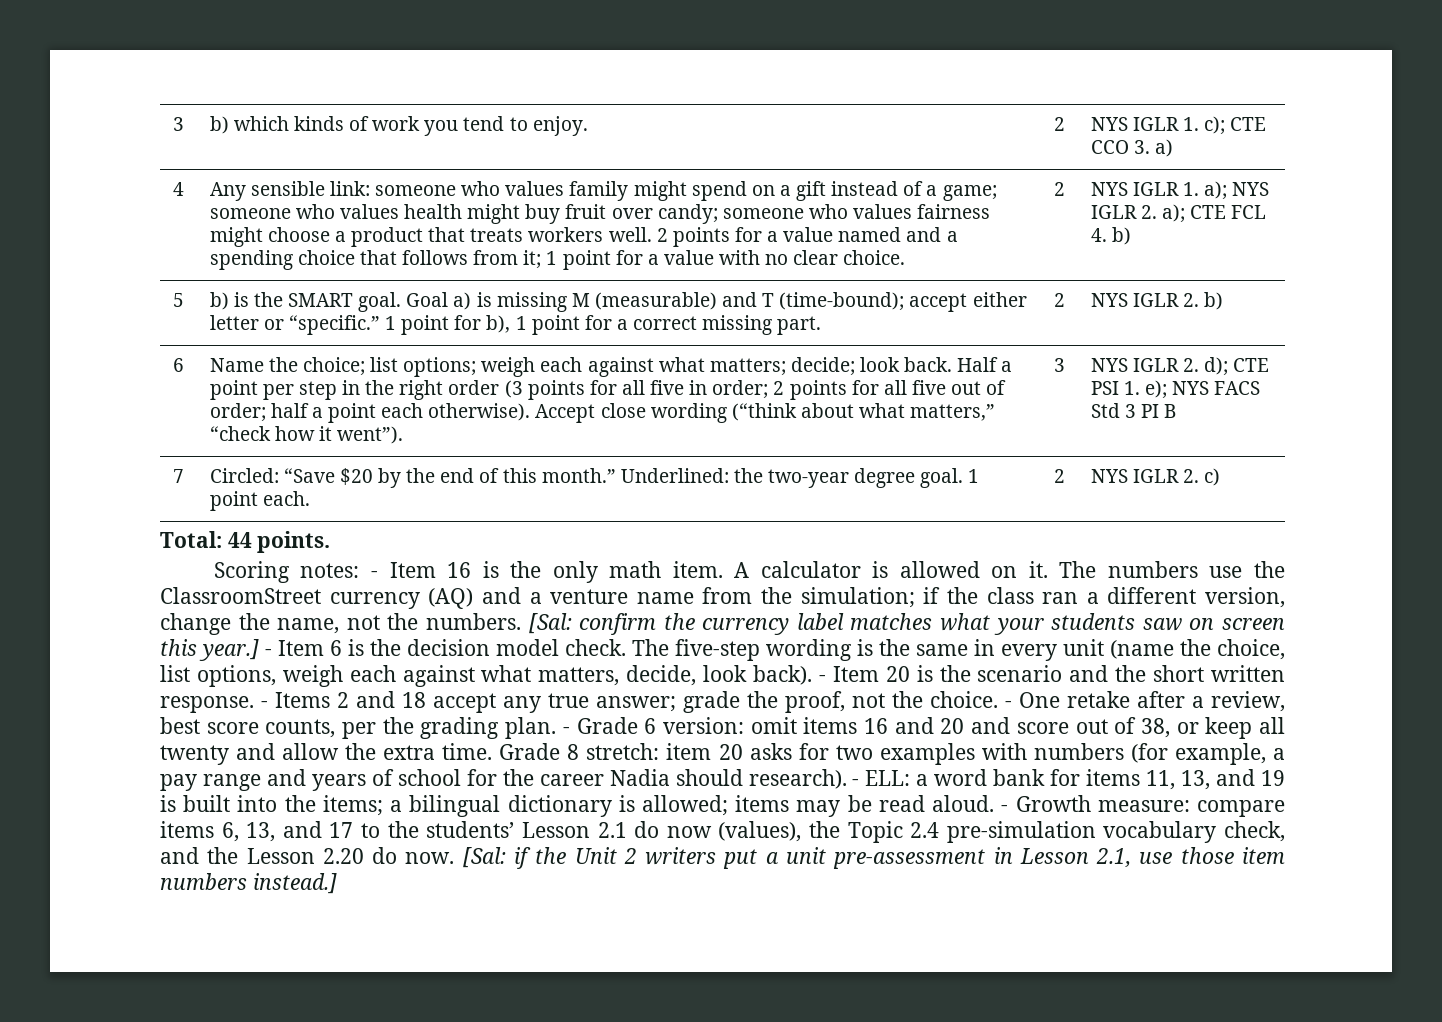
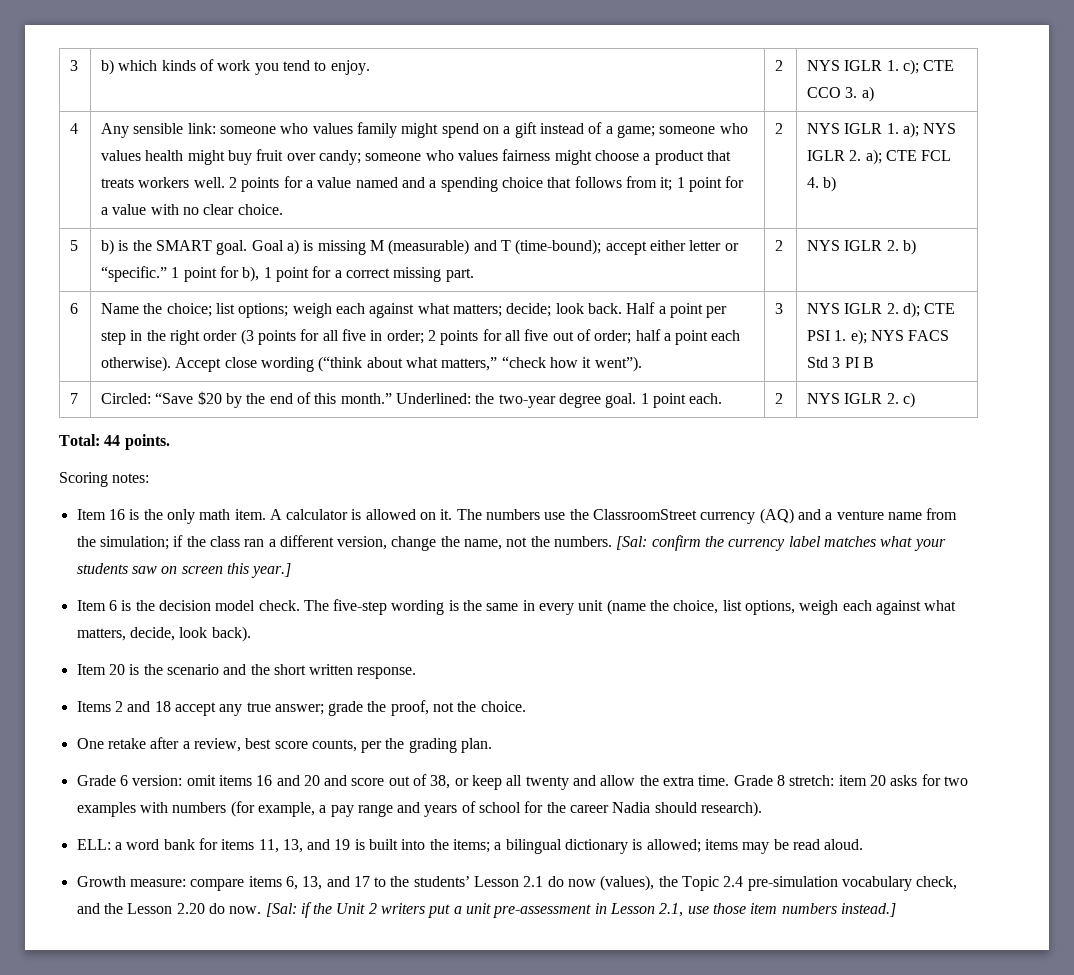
- Scoring notes: - Item 16 is the only math item.
+ Scoring notes:
+ Item 16 is the only math item.
- [Sal: confirm the currency label matches what your students saw on screen this year.] - Item 6 is the decision model check.
+ [Sal: confirm the currency label matches what your students saw on screen this year.]
+ Item 6 is the decision model check.
- The five-step wording is the same in every unit (name the choice, list options, weigh each against what matters, decide, look back). - Item 20 is the scenario and the short written response. - Items 2 and 18 accept any true answer;
+ The five-step wording is the same in every unit (name the choice, list options, weigh each against what matters, decide, look back).
+ Item 20 is the scenario and the short written response.
+ Items 2 and 18 accept any true answer;
- grade the proof, not the choice. - One retake after a review, best score counts, per the grading plan. - Grade 6 version:
+ grade the proof, not the choice.
+ One retake after a review, best score counts, per the grading plan.
+ Grade 6 version:
- item 20 asks for two examples with numbers (for example, a pay range and years of school for the career Nadia should research). - ELL:
+ item 20 asks for two examples with numbers (for example, a pay range and years of school for the career Nadia should research).
+ ELL:
- items may be read aloud. - Growth measure:
+ items may be read aloud.
+ Growth measure:

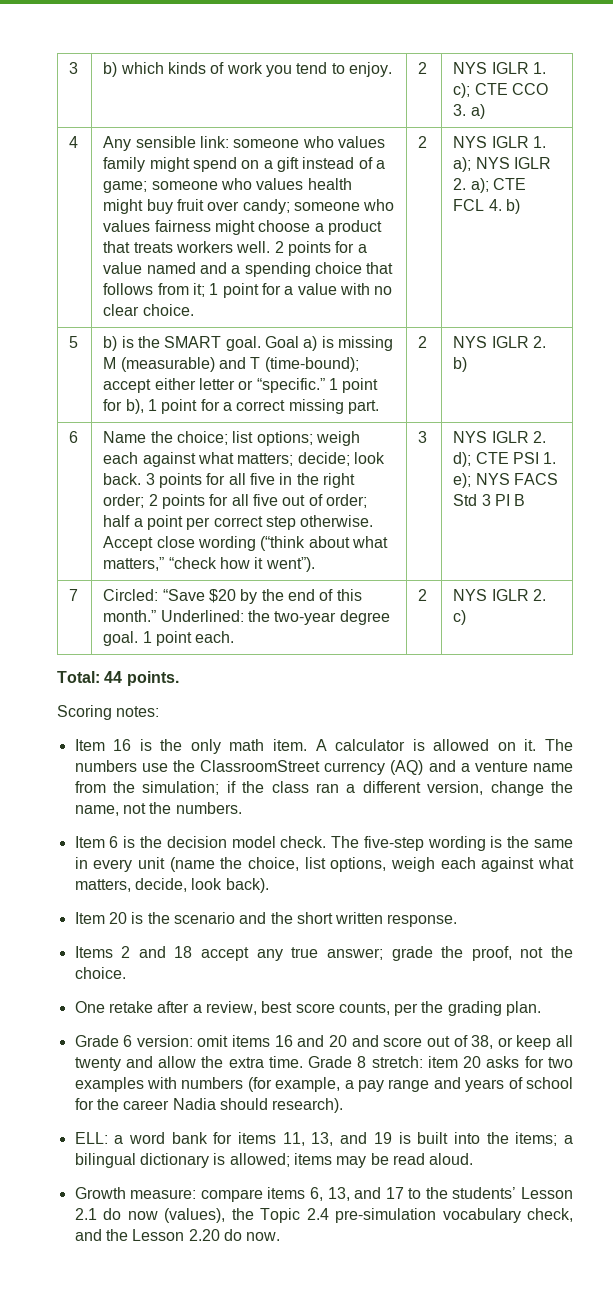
- Half a point per step in the right order (3 points for all five in order; 2 points for all five out of order; half a point each otherwise).
+ 3 points for all five in the right order; 2 points for all five out of order; half a point per correct step otherwise.
- [Sal: confirm the currency label matches what your students saw on screen this year.]
- [Sal: if the Unit 2 writers put a unit pre-assessment in Lesson 2.1, use those item numbers instead.]

